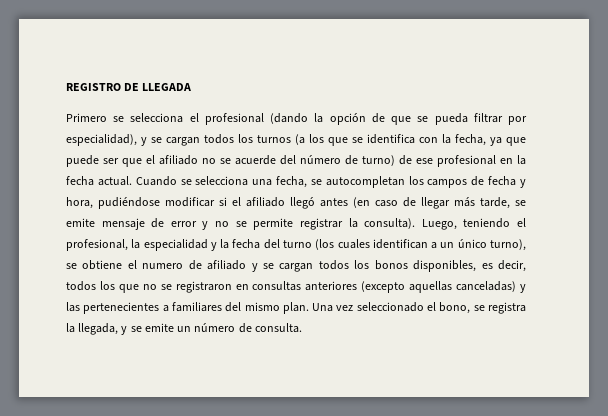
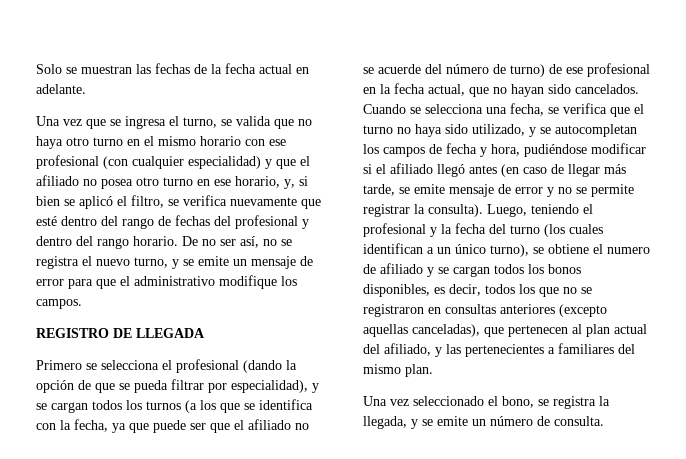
+ Solo se muestran las fechas de la fecha actual en adelante.
+ Una vez que se ingresa el turno, se valida que no haya otro turno en el mismo horario con ese profesional (con cualquier especialidad) y que el afiliado no posea otro turno en ese horario, y, si bien se aplicó el filtro, se verifica nuevamente que esté dentro del rango de fechas del profesional y dentro del rango horario. De no ser así, no se registra el nuevo turno, y se emite un mensaje de error para que el administrativo modifique los campos.
- Primero se selecciona el profesional (dando la opción de que se pueda filtrar por especialidad), y se cargan todos los turnos (a los que se identifica con la fecha, ya que puede ser que el afiliado no se acuerde del número de turno) de ese profesional en la fecha actual.
+ Primero se selecciona el profesional (dando la opción de que se pueda filtrar por especialidad), y se cargan todos los turnos (a los que se identifica con la fecha, ya que puede ser que el afiliado no se acuerde del número de turno) de ese profesional en la fecha actual, que no hayan sido cancelados.
- Cuando se selecciona una fecha, se autocompletan los campos de fecha y hora, pudiéndose modificar si el afiliado llegó antes (en caso de llegar más tarde, se emite mensaje de error y no se permite registrar la consulta).
+ Cuando se selecciona una fecha, se verifica que el turno no haya sido utilizado, y se autocompletan los campos de fecha y hora, pudiéndose modificar si el afiliado llegó antes (en caso de llegar más tarde, se emite mensaje de error y no se permite registrar la consulta).
- Luego, teniendo el profesional, la especialidad y la fecha del turno (los cuales identifican a un único turno), se obtiene el numero de afiliado y se cargan todos los bonos disponibles, es decir, todos los que no se registraron en consultas anteriores (excepto aquellas canceladas) y las pertenecientes a familiares del mismo plan. Una vez seleccionado el bono, se registra la llegada, y se emite un número de consulta.
+ Luego, teniendo el profesional y la fecha del turno (los cuales identifican a un único turno), se obtiene el numero de afiliado y se cargan todos los bonos disponibles, es decir, todos los que no se registraron en consultas anteriores (excepto aquellas canceladas), que pertenecen al plan actual del afiliado, y las pertenecientes a familiares del mismo plan.
+ Una vez seleccionado el bono, se registra la llegada, y se emite un número de consulta.

